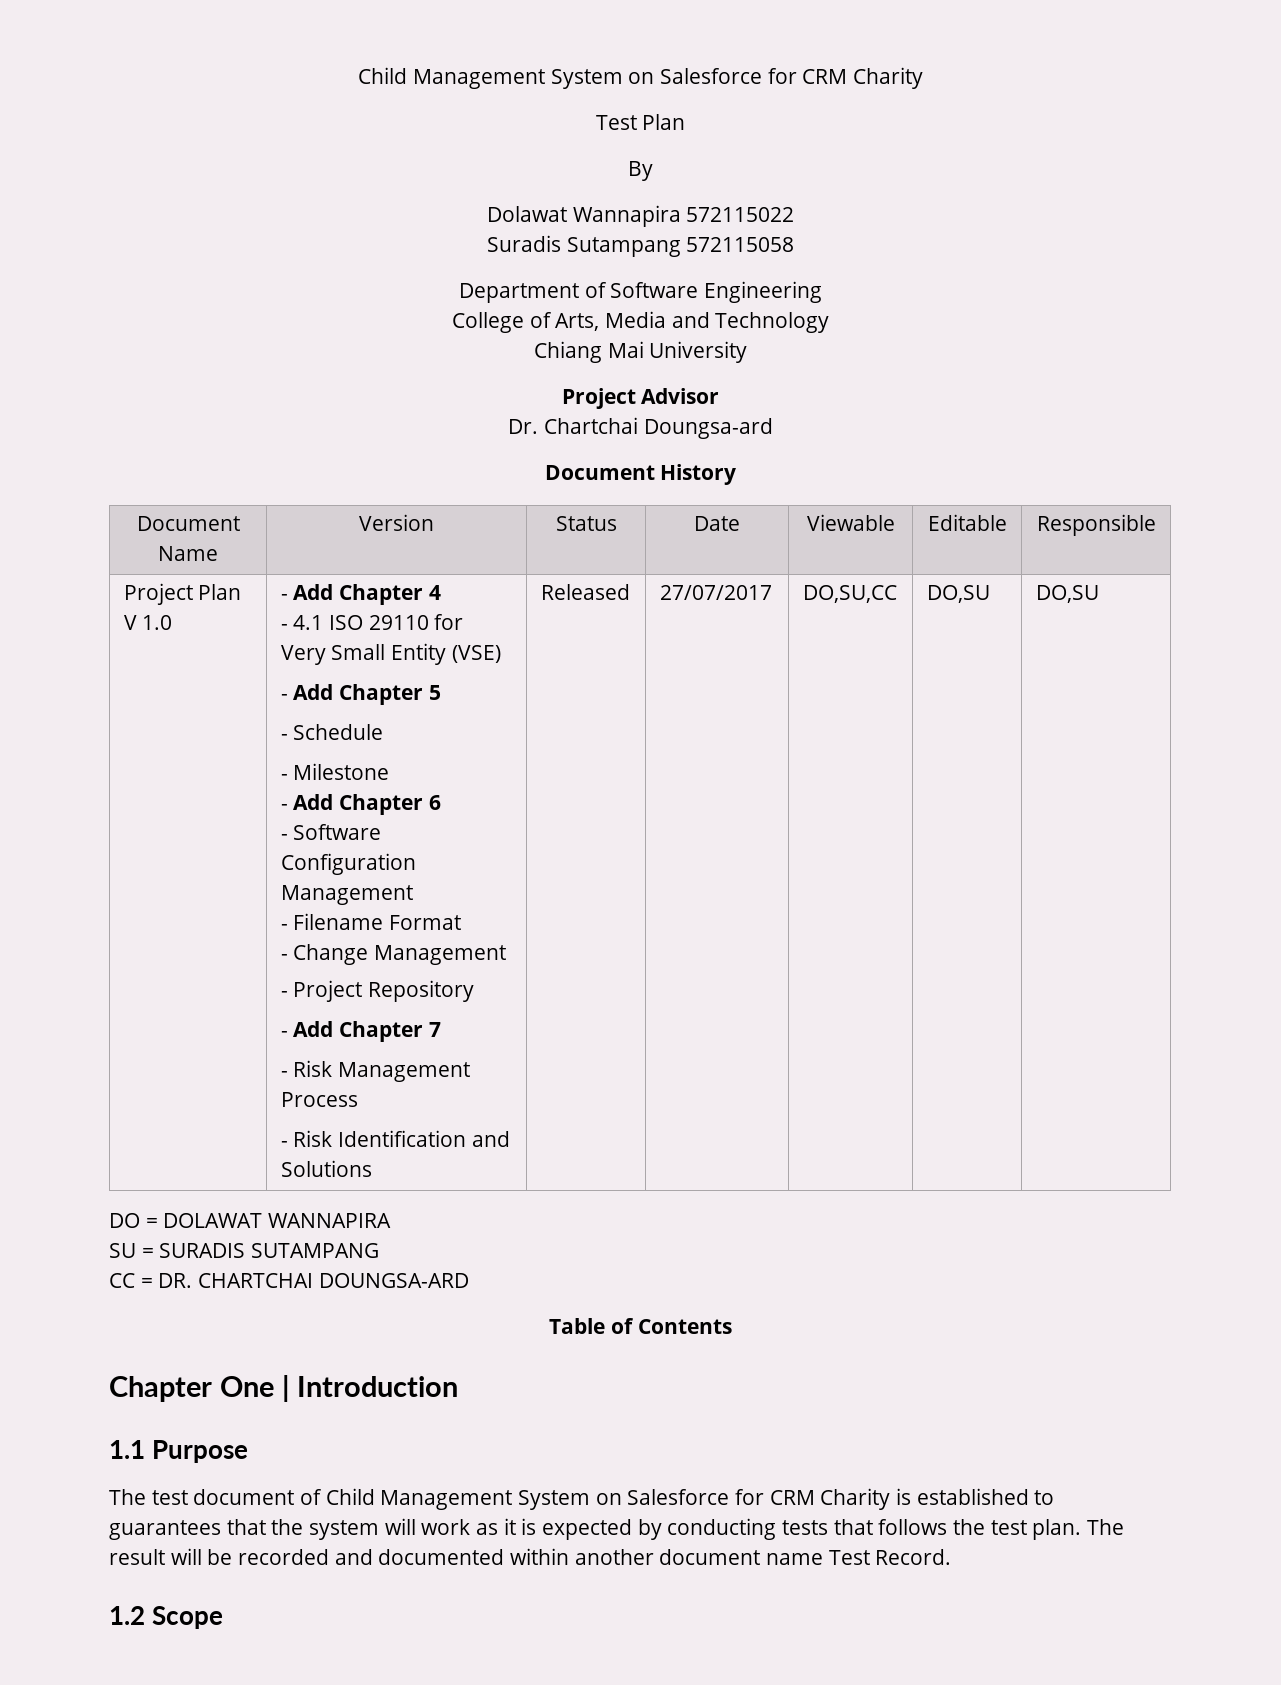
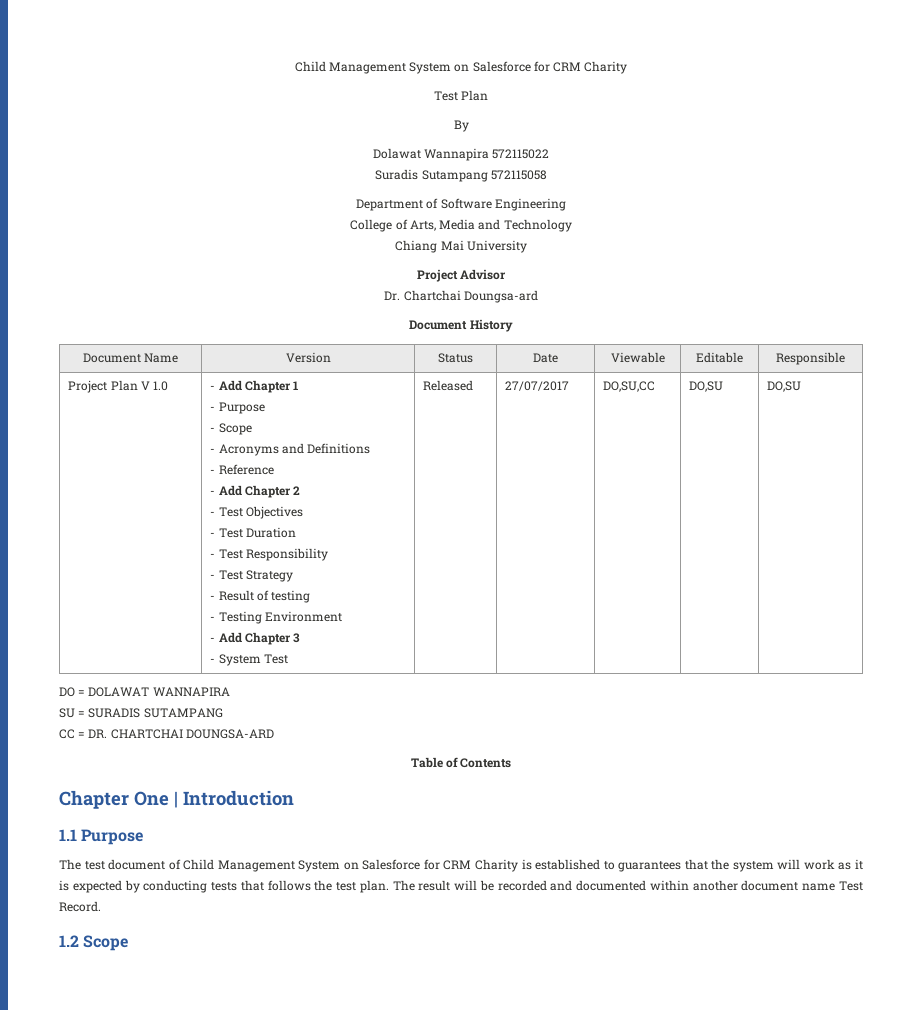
- - Add Chapter 4
- - 4.1 ISO 29110 for Very Small Entity (VSE)
- - Add Chapter 5
- - Schedule
- - Milestone
- - Add Chapter 6
- - Software Configuration Management
- - Filename Format
- - Change Management
- - Project Repository
- - Add Chapter 7
- - Risk Management Process
- - Risk Identification and Solutions
+ - Add Chapter 1
+ - Purpose
+ - Scope
+ - Acronyms and Definitions
+ - Reference
+ - Add Chapter 2
+ - Test Objectives
+ - Test Duration
+ - Test Responsibility
+ - Test Strategy
+ - Result of testing
+ - Testing Environment
+ - Add Chapter 3
+ - System Test

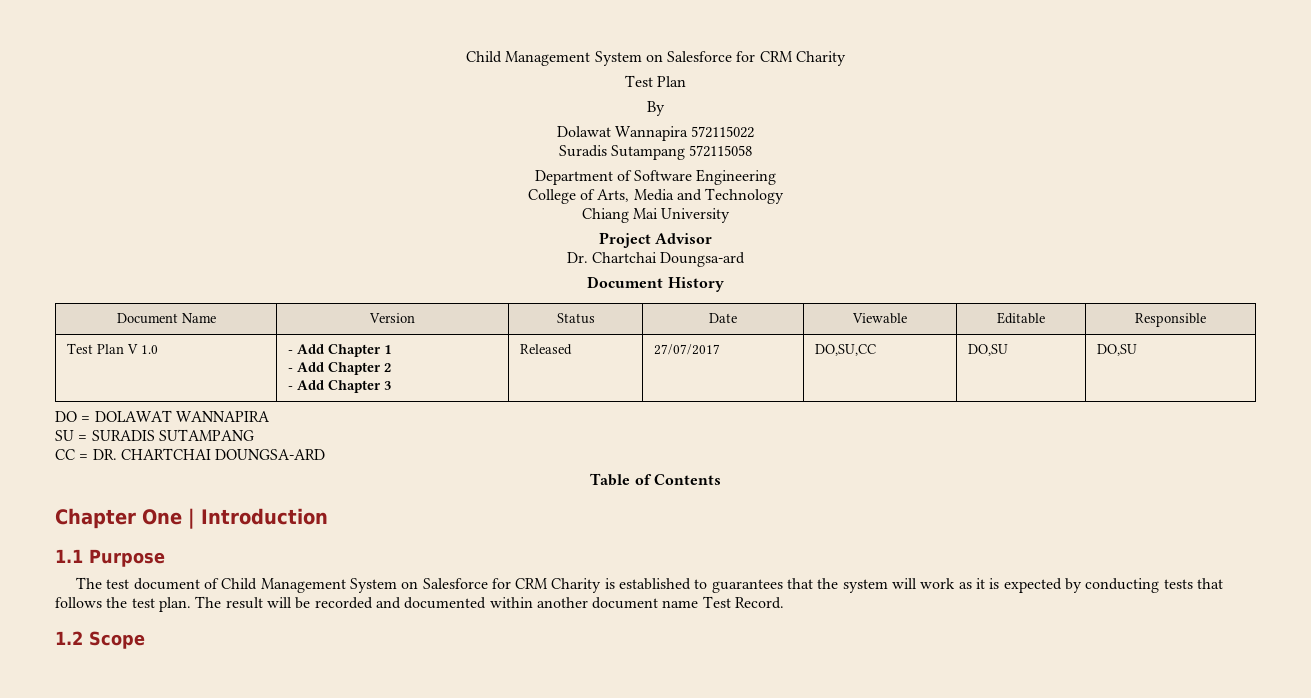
- Project Plan V 1.0
+ Test Plan V 1.0
- - Purpose
- - Scope
- - Acronyms and Definitions
- - Reference
  - Add Chapter 2
- - Test Objectives
- - Test Duration
- - Test Responsibility
- - Test Strategy
- - Result of testing
- - Testing Environment
- - System Test

